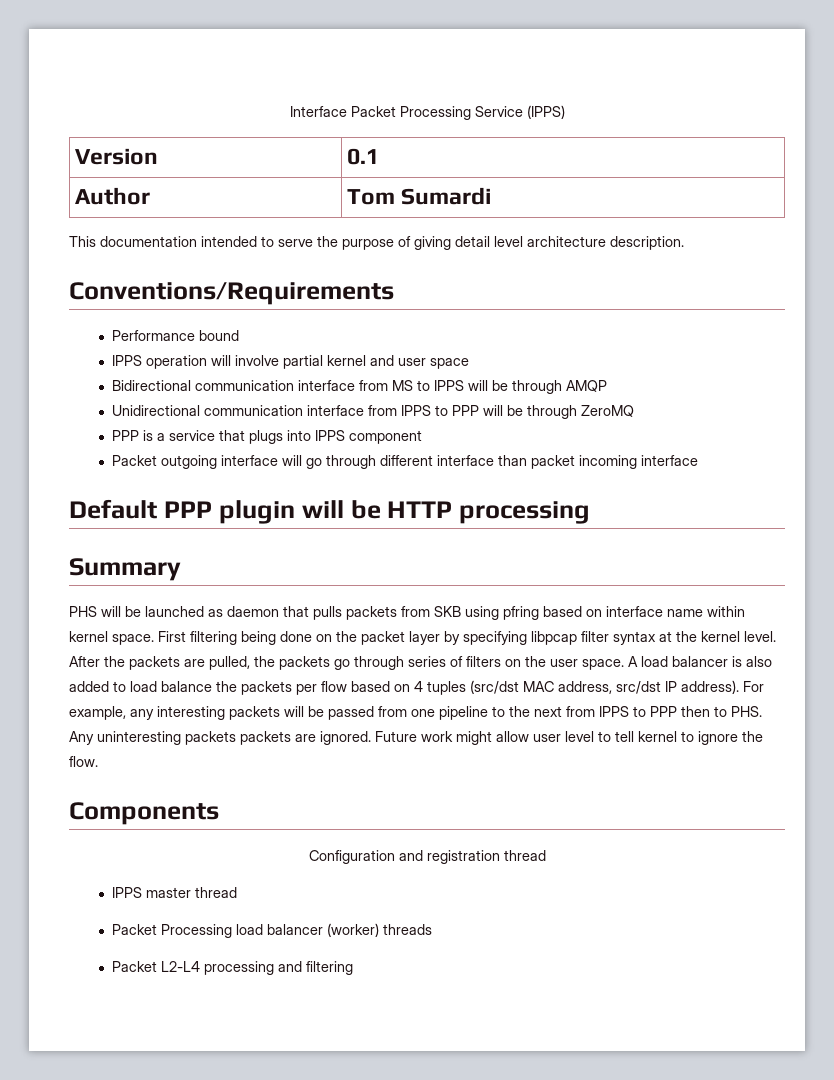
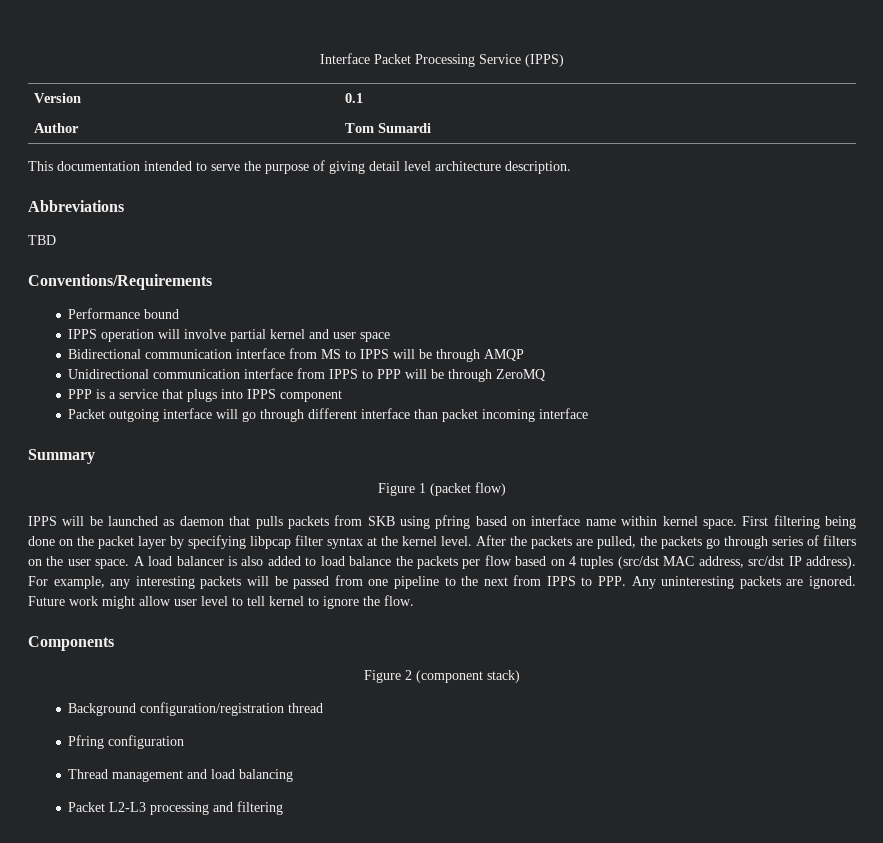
+ Abbreviations
+ TBD
- Default PPP plugin will be HTTP processing
  Summary
- PHS will be launched as daemon that pulls packets from SKB using pfring based on interface name within kernel space.
+ Figure 1 (packet flow)
+ IPPS will be launched as daemon that pulls packets from SKB using pfring based on interface name within kernel space.
- For example, any interesting packets will be passed from one pipeline to the next from IPPS to PPP then to PHS. Any uninteresting packets packets are ignored.
+ For example, any interesting packets will be passed from one pipeline to the next from IPPS to PPP. Any uninteresting packets are ignored.
- Configuration and registration thread
- IPPS master thread
- Packet Processing load balancer (worker) threads
- Packet L2-L4 processing and filtering
+ Figure 2 (component stack)
+ Background configuration/registration thread
+ Pfring configuration
+ Thread management and load balancing
+ Packet L2-L3 processing and filtering

